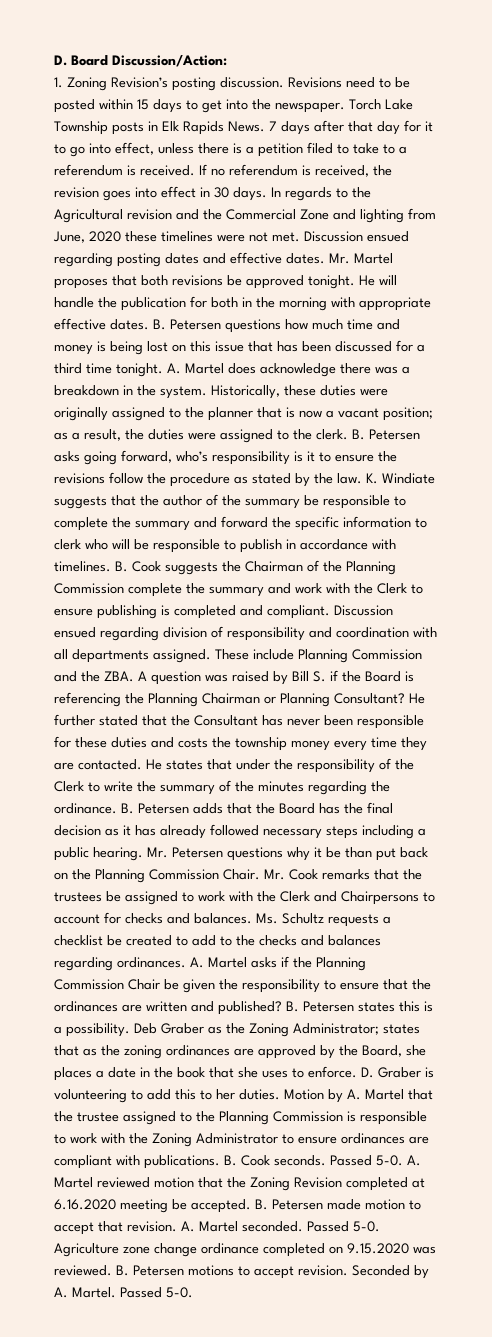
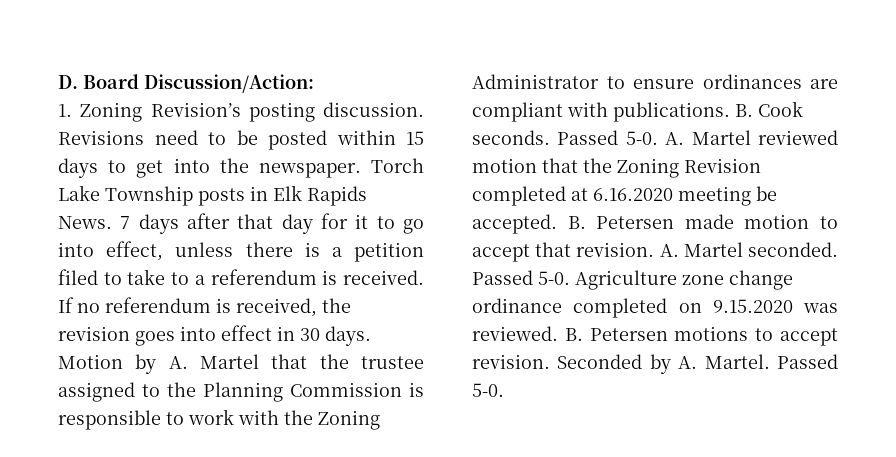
- In regards to the Agricultural revision and the Commercial Zone and lighting from June, 2020 these timelines were not met. Discussion ensued regarding posting dates and effective dates. Mr. Martel proposes that both revisions be approved tonight. He will handle the publication for both in the morning with appropriate effective dates. B. Petersen questions how much time and money is being lost on this issue that has been discussed for a third time tonight. A. Martel does acknowledge there was a breakdown in the system. Historically, these duties were originally assigned to the planner that is now a vacant position; as a result, the duties were assigned to the clerk. B. Petersen asks going forward, who’s responsibility is it to ensure the revisions follow the procedure as stated by the law. K. Windiate suggests that the author of the summary be responsible to complete the summary and forward the specific information to clerk who will be responsible to publish in accordance with timelines. B. Cook suggests the Chairman of the Planning Commission complete the summary and work with the Clerk to ensure publishing is completed and compliant. Discussion ensued regarding division of responsibility and coordination with all departments assigned. These include Planning Commission and the ZBA. A question was raised by Bill S. if the Board is referencing the Planning Chairman or Planning Consultant? He further stated that the Consultant has never been responsible for these duties and costs the township money every time they are contacted. He states that under the responsibility of the Clerk to write the summary of the minutes regarding the ordinance. B. Petersen adds that the Board has the final decision as it has already followed necessary steps including a public hearing. Mr. Petersen questions why it be than put back on the Planning Commission Chair. Mr. Cook remarks that the trustees be assigned to work with the Clerk and Chairpersons to account for checks and balances. Ms. Schultz requests a checklist be created to add to the checks and balances regarding ordinances. A. Martel asks if the Planning Commission Chair be given the responsibility to ensure that the ordinances are written and published? B. Petersen states this is a possibility. Deb Graber as the Zoning Administrator; states that as the zoning ordinances are approved by the Board, she places a date in the book that she uses to enforce. D. Graber is volunteering to add this to her duties.

